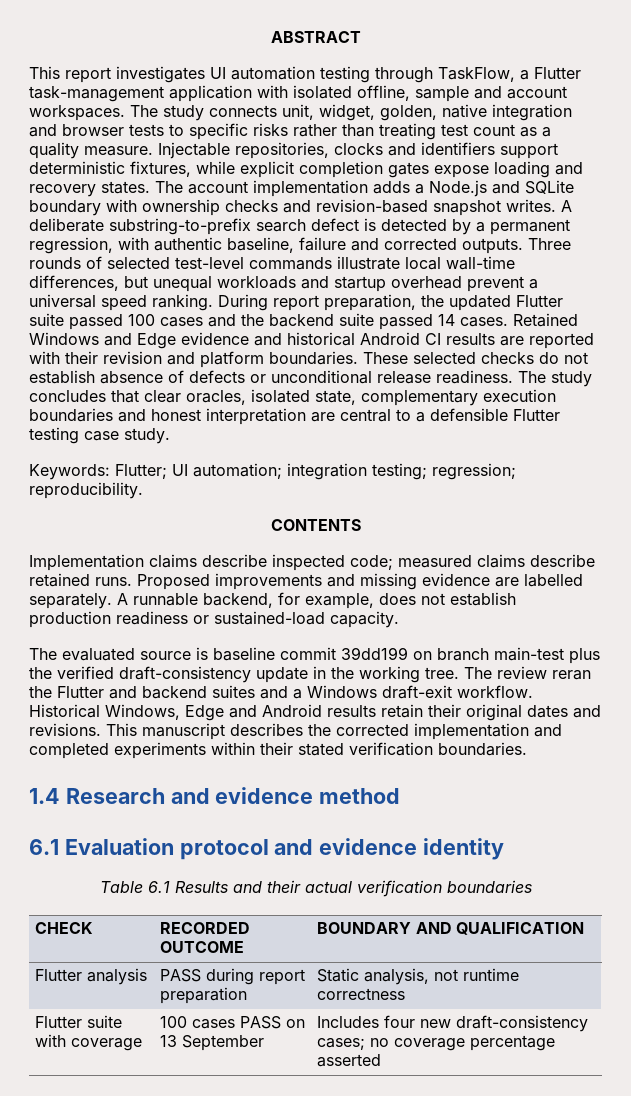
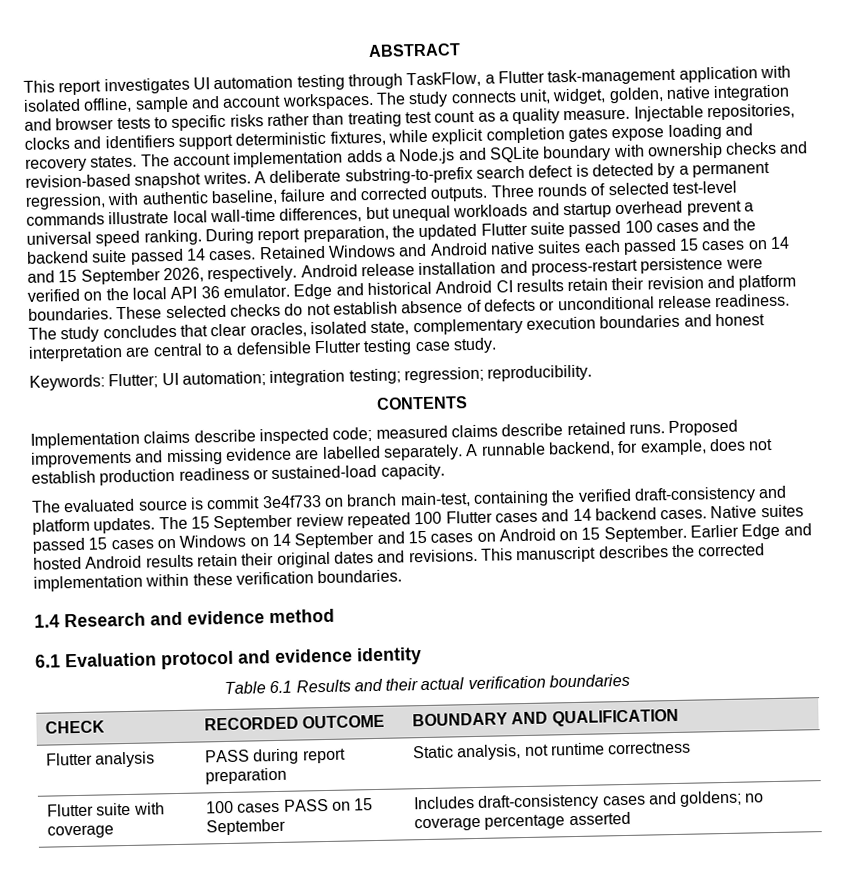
- Retained Windows and Edge evidence and historical Android CI results are reported with their revision and platform boundaries.
+ Retained Windows and Android native suites each passed 15 cases on 14 and 15 September 2026, respectively. Android release installation and process-restart persistence were verified on the local API 36 emulator. Edge and historical Android CI results retain their revision and platform boundaries.
- The evaluated source is baseline commit 39dd199 on branch main-test plus the verified draft-consistency update in the working tree. The review reran the Flutter and backend suites and a Windows draft-exit workflow. Historical Windows, Edge and Android results retain their original dates and revisions.
+ The evaluated source is commit 3e4f733 on branch main-test, containing the verified draft-consistency and platform updates. The 15 September review repeated 100 Flutter cases and 14 backend cases. Native suites passed 15 cases on Windows on 14 September and 15 cases on Android on 15 September. Earlier Edge and hosted Android results retain their original dates and revisions.
- This manuscript describes the corrected implementation and completed experiments within their stated verification boundaries.
+ This manuscript describes the corrected implementation within these verification boundaries.
- Flutter suite with coverage | 100 cases PASS on 13 September | Includes four new draft-consistency cases; no coverage percentage asserted
+ Flutter suite with coverage | 100 cases PASS on 15 September | Includes draft-consistency cases and goldens; no coverage percentage asserted

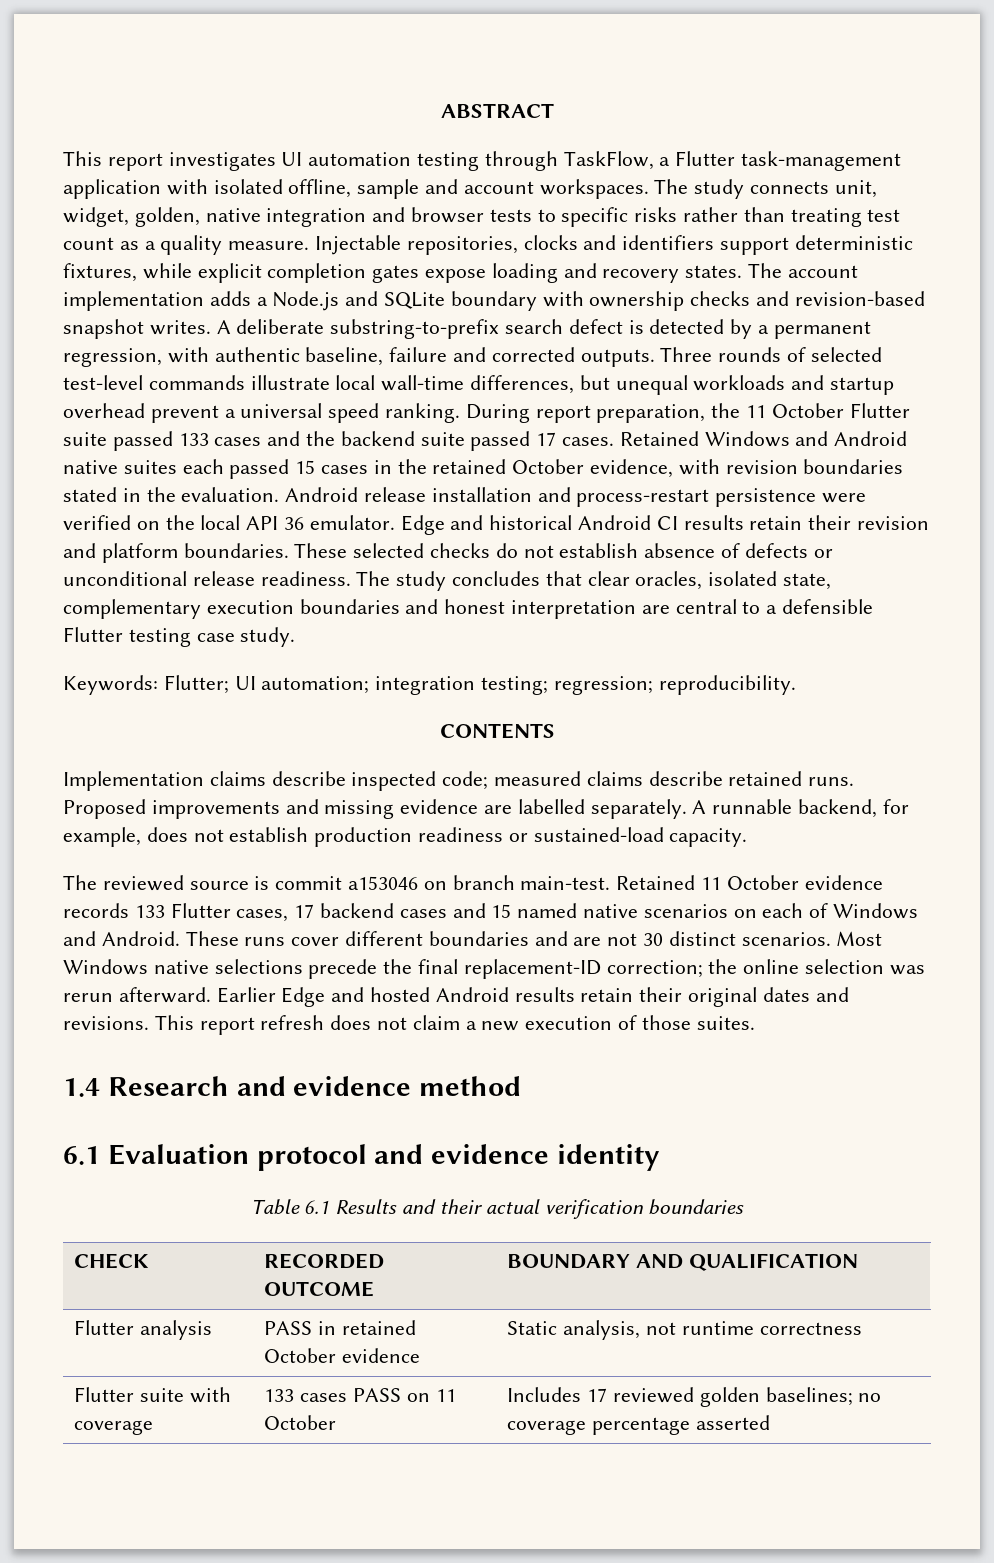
- During report preparation, the updated Flutter suite passed 100 cases and the backend suite passed 14 cases.
+ During report preparation, the 11 October Flutter suite passed 133 cases and the backend suite passed 17 cases.
- Retained Windows and Android native suites each passed 15 cases on 14 and 15 September 2026, respectively.
+ Retained Windows and Android native suites each passed 15 cases in the retained October evidence, with revision boundaries stated in the evaluation.
- The evaluated source is commit 3e4f733 on branch main-test, containing the verified draft-consistency and platform updates. The 15 September review repeated 100 Flutter cases and 14 backend cases. Native suites passed 15 cases on Windows on 14 September and 15 cases on Android on 15 September.
+ The reviewed source is commit a153046 on branch main-test. Retained 11 October evidence records 133 Flutter cases, 17 backend cases and 15 named native scenarios on each of Windows and Android. These runs cover different boundaries and are not 30 distinct scenarios. Most Windows native selections precede the final replacement-ID correction; the online selection was rerun afterward.
- This manuscript describes the corrected implementation within these verification boundaries.
+ This report refresh does not claim a new execution of those suites.
- Flutter analysis | PASS during report preparation | Static analysis, not runtime correctness
+ Flutter analysis | PASS in retained October evidence | Static analysis, not runtime correctness
- Flutter suite with coverage | 100 cases PASS on 15 September | Includes draft-consistency cases and goldens; no coverage percentage asserted
+ Flutter suite with coverage | 133 cases PASS on 11 October | Includes 17 reviewed golden baselines; no coverage percentage asserted

